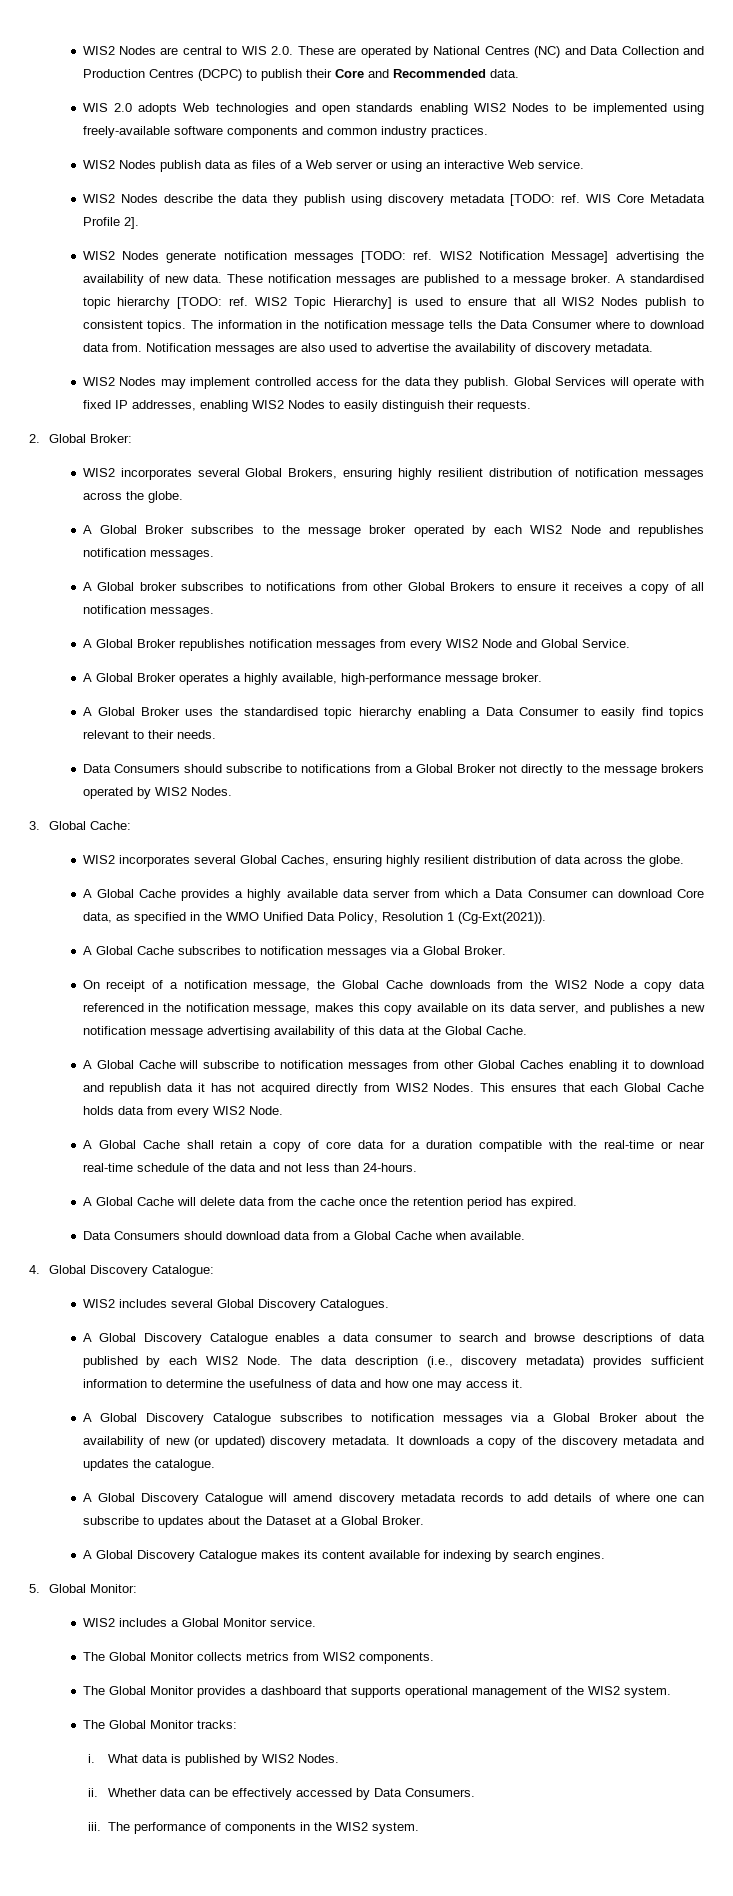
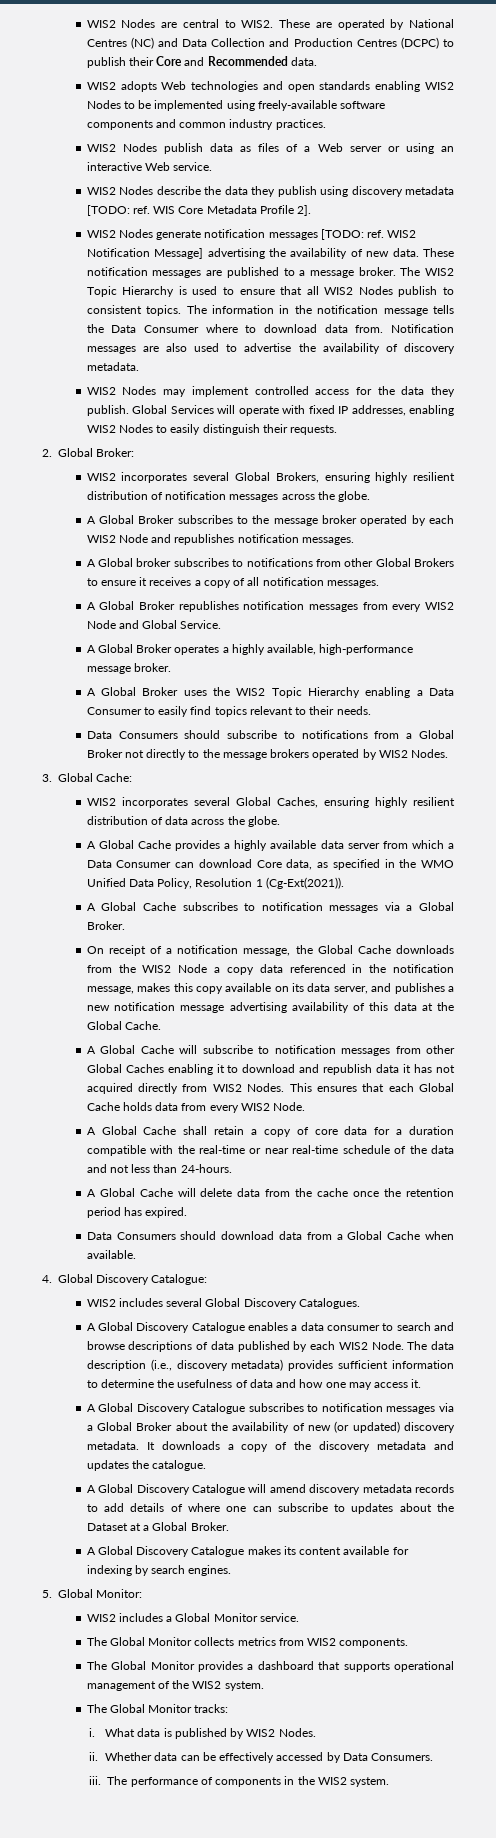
- WIS2 Nodes are central to WIS 2.0. These are operated by National Centres (NC) and Data Collection and Production Centres (DCPC) to publish their Core and Recommended data.
+ WIS2 Nodes are central to WIS2. These are operated by National Centres (NC) and Data Collection and Production Centres (DCPC) to publish their Core and Recommended data.
- WIS 2.0 adopts Web technologies and open standards enabling WIS2 Nodes to be implemented using freely-available software components and common industry practices.
+ WIS2 adopts Web technologies and open standards enabling WIS2 Nodes to be implemented using freely-available software components and common industry practices.
- A standardised topic hierarchy [TODO: ref. WIS2 Topic Hierarchy] is used to ensure that all WIS2 Nodes publish to consistent topics.
+ The WIS2 Topic Hierarchy is used to ensure that all WIS2 Nodes publish to consistent topics.
- A Global Broker uses the standardised topic hierarchy enabling a Data Consumer to easily find topics relevant to their needs.
+ A Global Broker uses the WIS2 Topic Hierarchy enabling a Data Consumer to easily find topics relevant to their needs.

